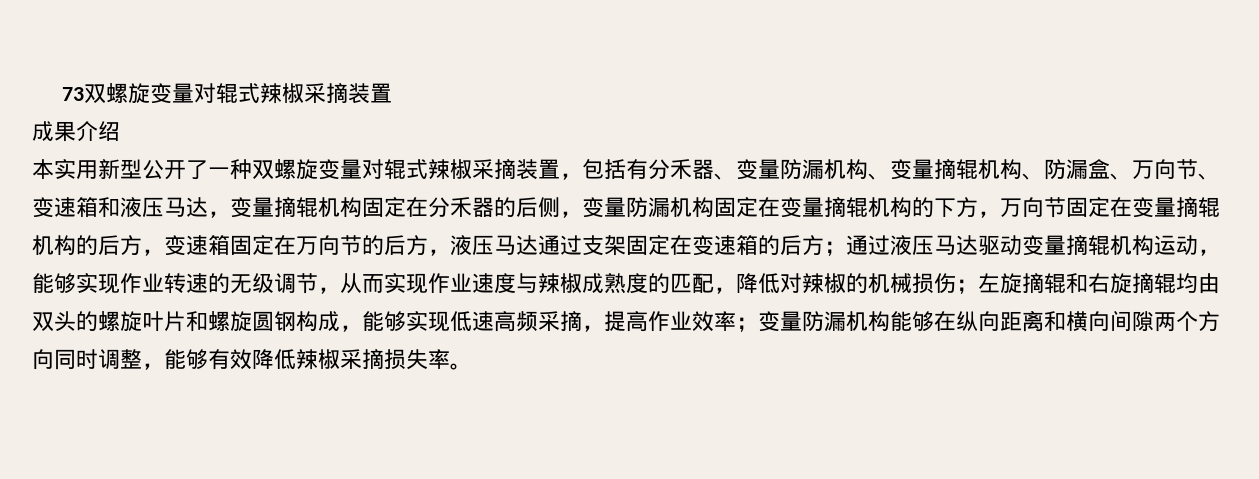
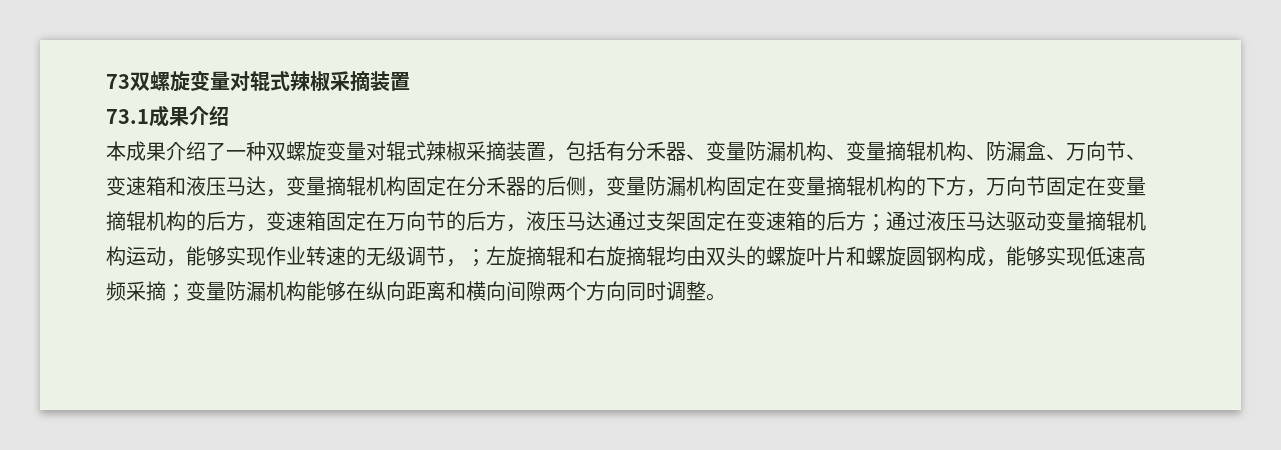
- 成果介绍
+ 73.1成果介绍
- 本实用新型公开了一种双螺旋变量对辊式辣椒采摘装置，包括有分禾器、变量防漏机构、变量摘辊机构、防漏盒、万向节、变速箱和液压马达，变量摘辊机构固定在分禾器的后侧，变量防漏机构固定在变量摘辊机构的下方，万向节固定在变量摘辊机构的后方，变速箱固定在万向节的后方，液压马达通过支架固定在变速箱的后方；
+ 本成果介绍了一种双螺旋变量对辊式辣椒采摘装置，包括有分禾器、变量防漏机构、变量摘辊机构、防漏盒、万向节、变速箱和液压马达，变量摘辊机构固定在分禾器的后侧，变量防漏机构固定在变量摘辊机构的下方，万向节固定在变量摘辊机构的后方，变速箱固定在万向节的后方，液压马达通过支架固定在变速箱的后方；
- 通过液压马达驱动变量摘辊机构运动，能够实现作业转速的无级调节，从而实现作业速度与辣椒成熟度的匹配，降低对辣椒的机械损伤；
+ 通过液压马达驱动变量摘辊机构运动，能够实现作业转速的无级调节，；
- 左旋摘辊和右旋摘辊均由双头的螺旋叶片和螺旋圆钢构成，能够实现低速高频采摘，提高作业效率；
+ 左旋摘辊和右旋摘辊均由双头的螺旋叶片和螺旋圆钢构成，能够实现低速高频采摘；
- 变量防漏机构能够在纵向距离和横向间隙两个方向同时调整，能够有效降低辣椒采摘损失率。
+ 变量防漏机构能够在纵向距离和横向间隙两个方向同时调整。

